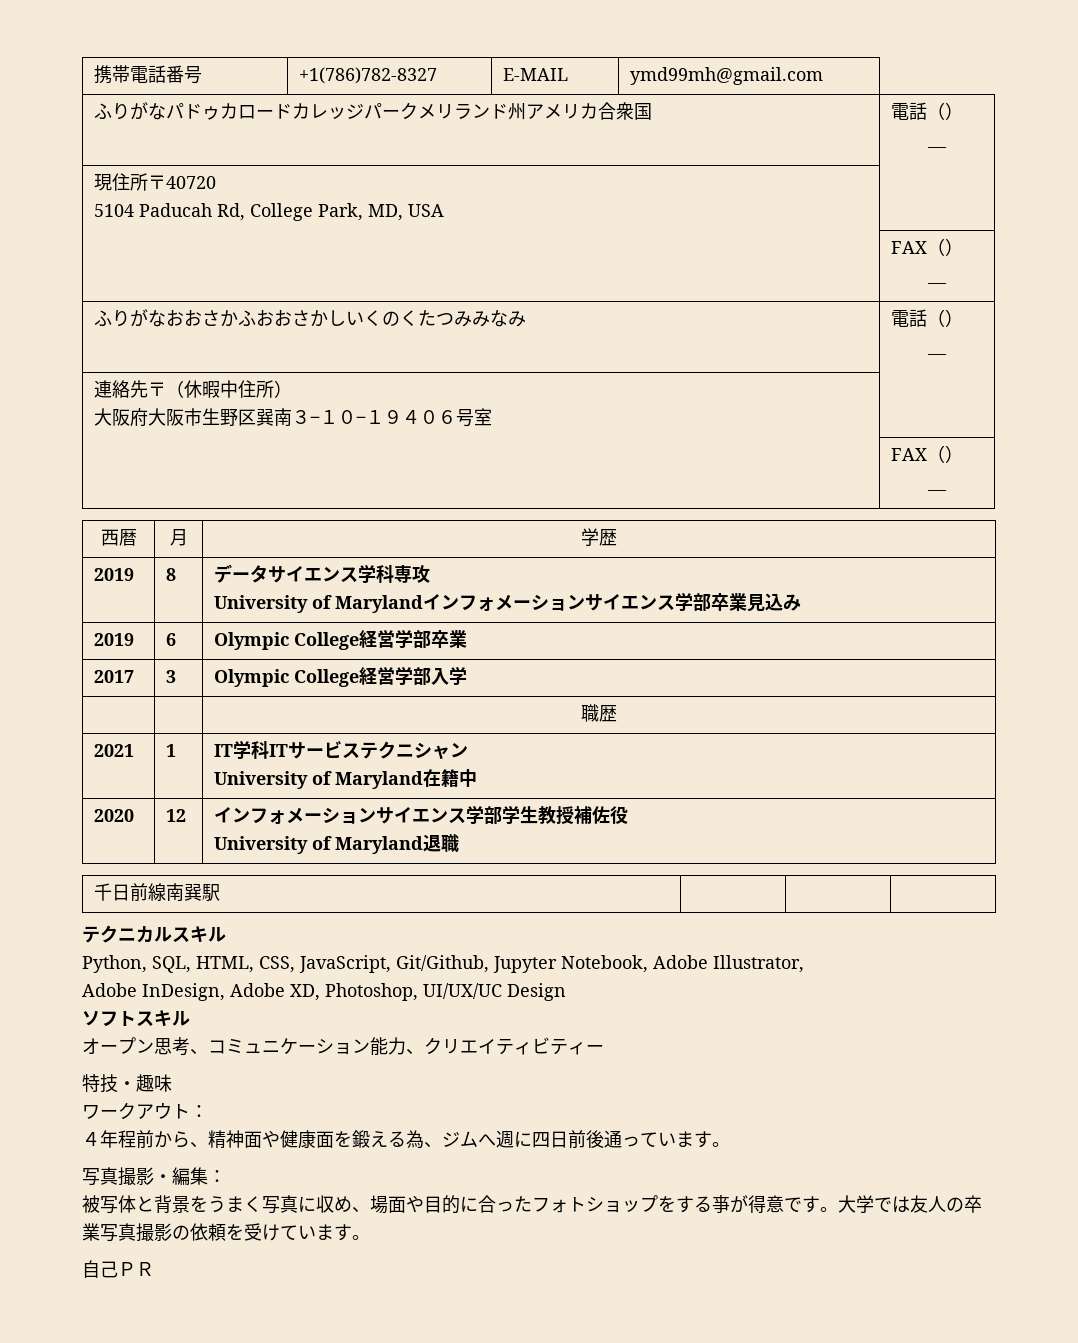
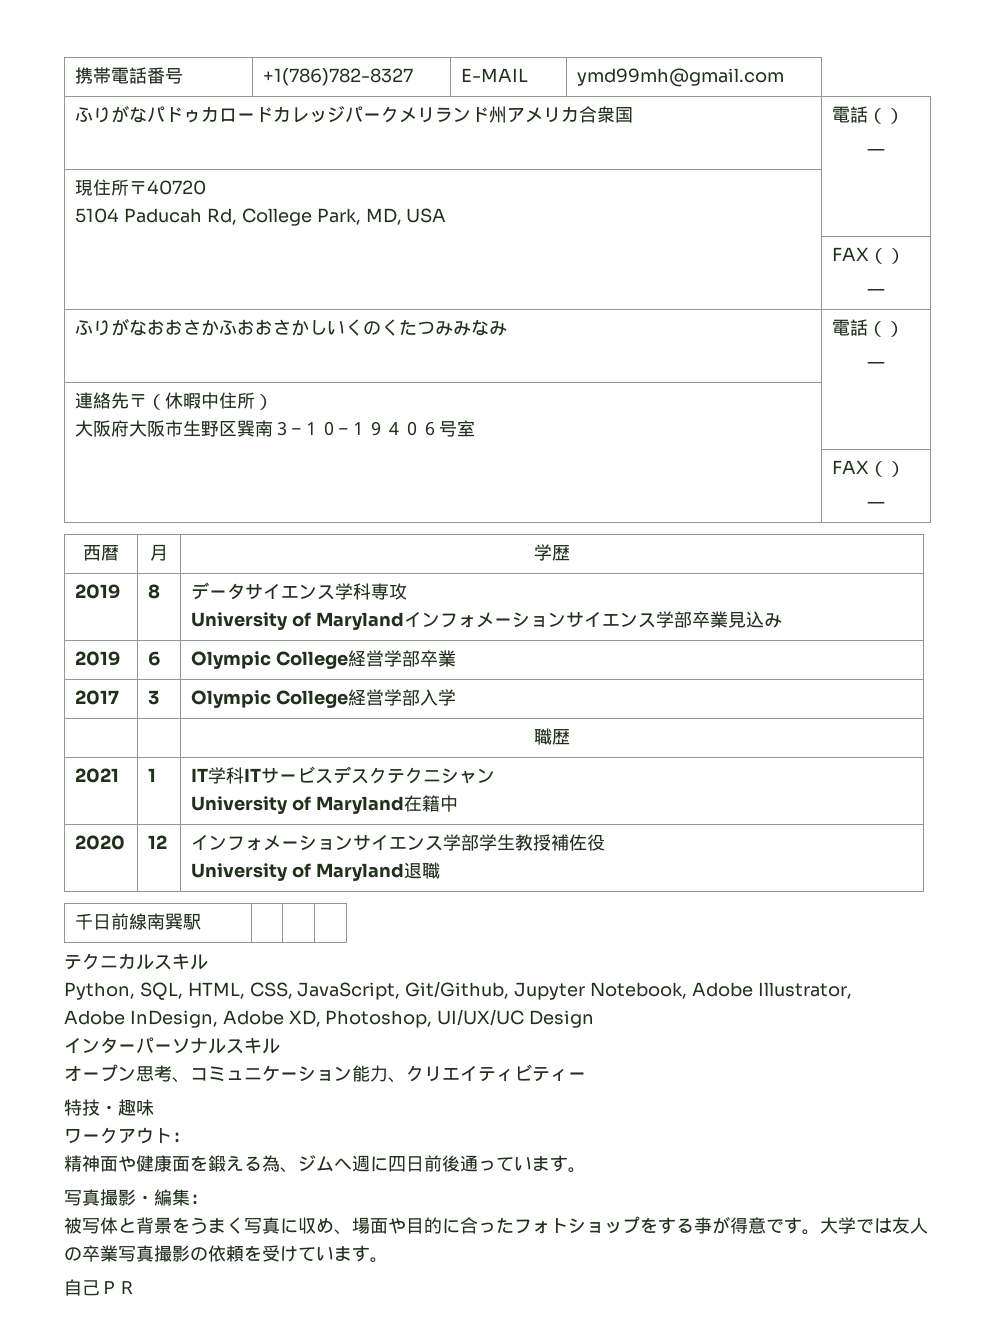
- 2021 | 1 | IT学科ITサービステクニシャン
+ 2021 | 1 | IT学科ITサービスデスクテクニシャン
- ソフトスキル
+ インターパーソナルスキル
- ４年程前から、精神面や健康面を鍛える為、ジムへ週に四日前後通っています。
+ 精神面や健康面を鍛える為、ジムへ週に四日前後通っています。

